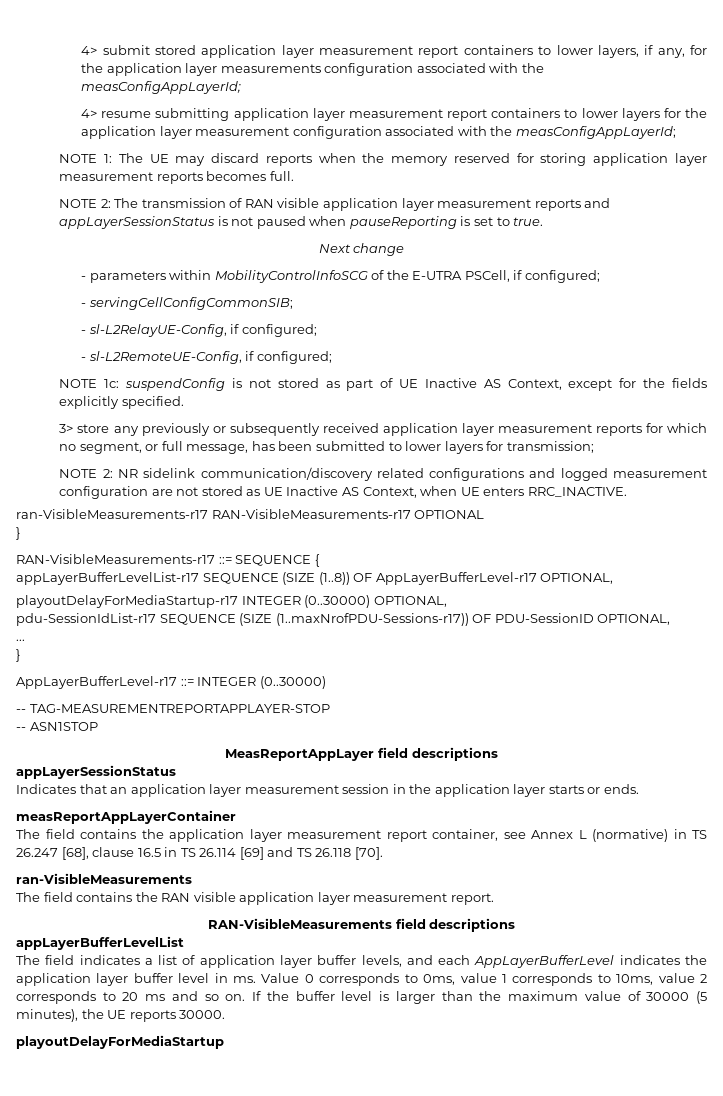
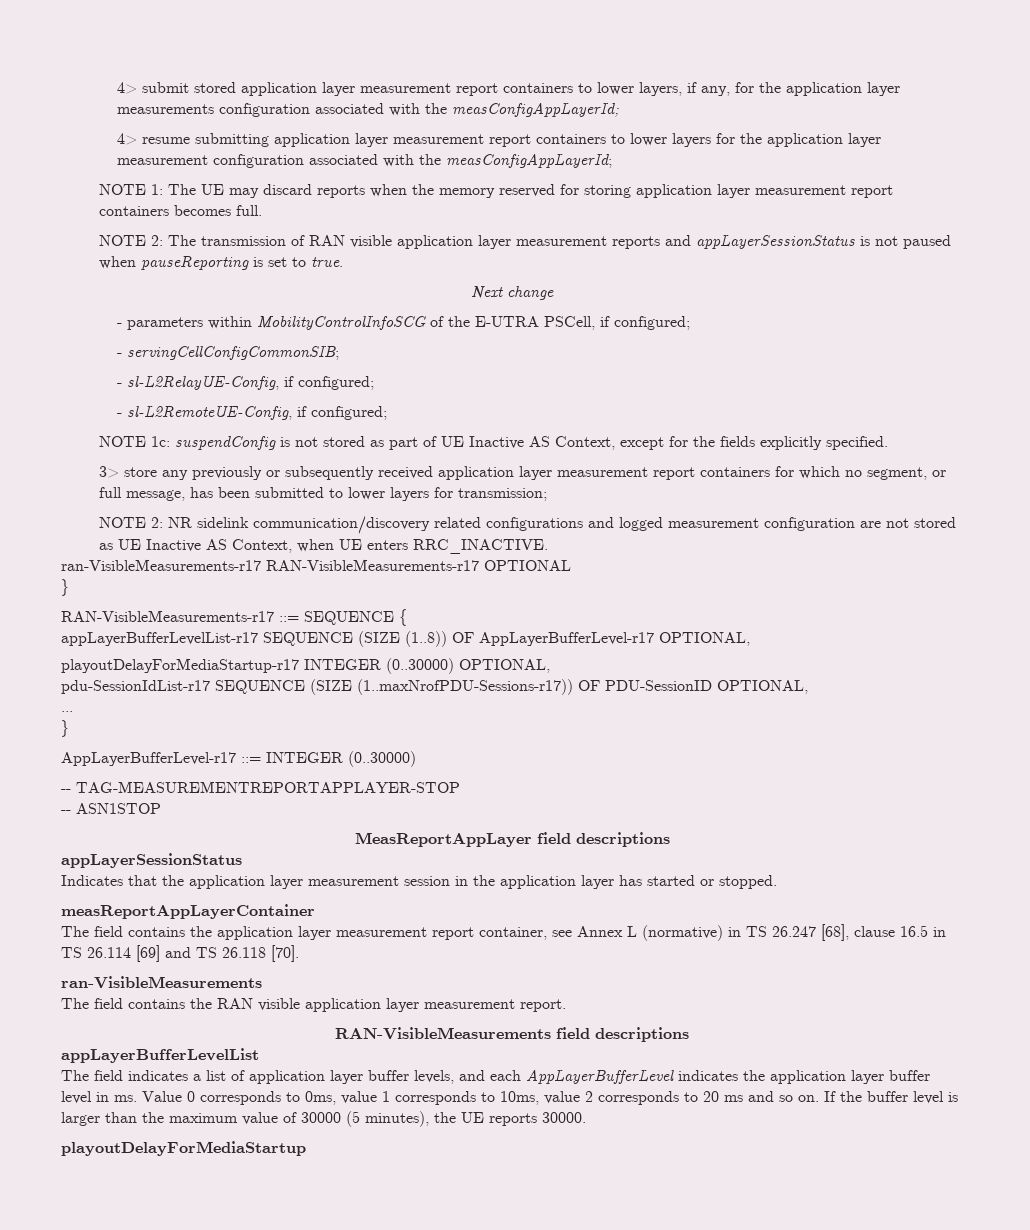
- NOTE 1: The UE may discard reports when the memory reserved for storing application layer measurement reports becomes full.
+ NOTE 1: The UE may discard reports when the memory reserved for storing application layer measurement report containers becomes full.
- 3> store any previously or subsequently received application layer measurement reports for which no segment, or full message, has been submitted to lower layers for transmission;
+ 3> store any previously or subsequently received application layer measurement report containers for which no segment, or full message, has been submitted to lower layers for transmission;
- Indicates that an application layer measurement session in the application layer starts or ends.
+ Indicates that the application layer measurement session in the application layer has started or stopped.

